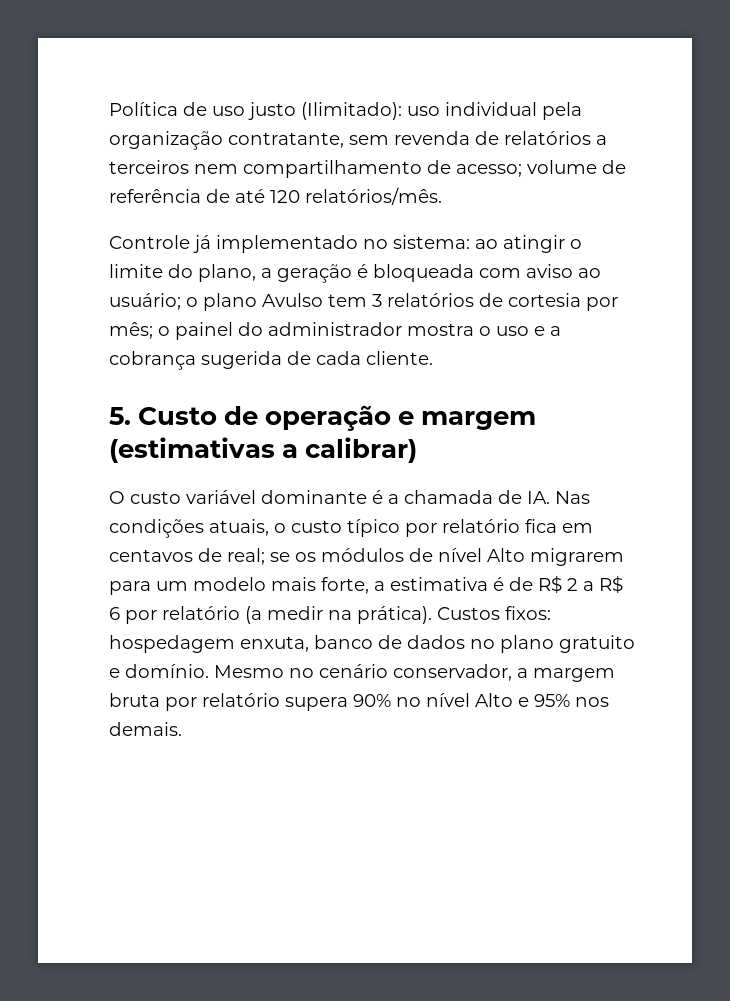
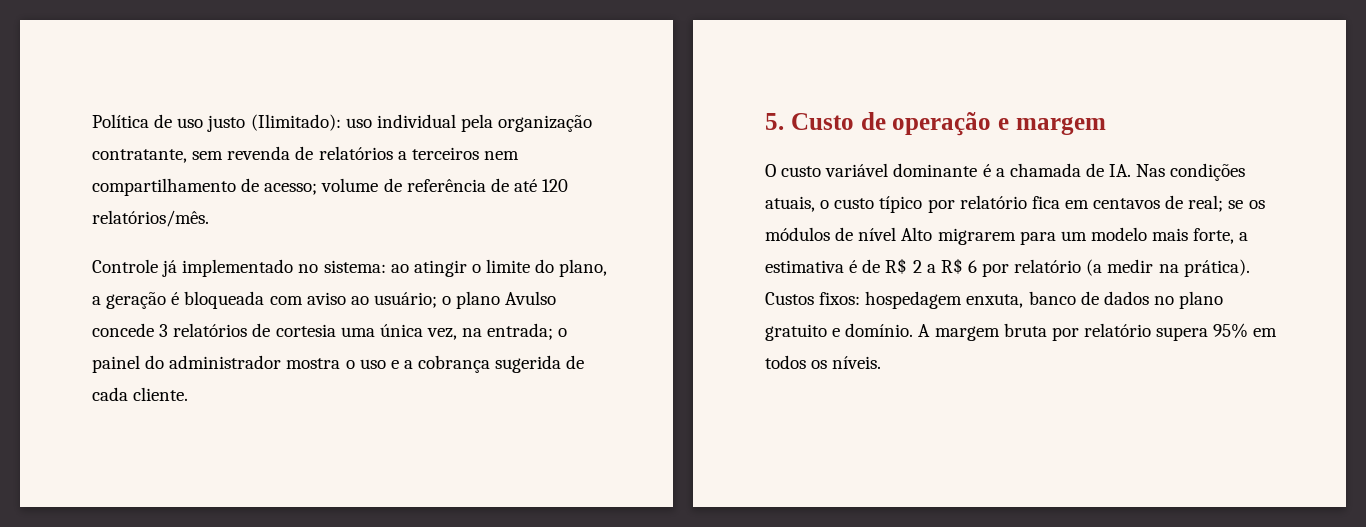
- Controle já implementado no sistema: ao atingir o limite do plano, a geração é bloqueada com aviso ao usuário; o plano Avulso tem 3 relatórios de cortesia por mês; o painel do administrador mostra o uso e a cobrança sugerida de cada cliente.
+ Controle já implementado no sistema: ao atingir o limite do plano, a geração é bloqueada com aviso ao usuário; o plano Avulso concede 3 relatórios de cortesia uma única vez, na entrada; o painel do administrador mostra o uso e a cobrança sugerida de cada cliente.
- 5. Custo de operação e margem (estimativas a calibrar)
+ 5. Custo de operação e margem
- Mesmo no cenário conservador, a margem bruta por relatório supera 90% no nível Alto e 95% nos demais.
+ A margem bruta por relatório supera 95% em todos os níveis.

